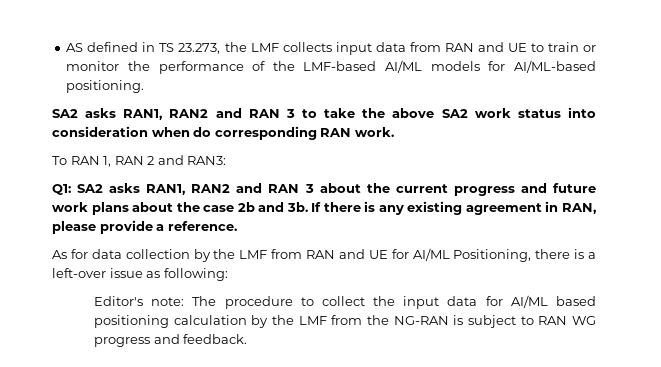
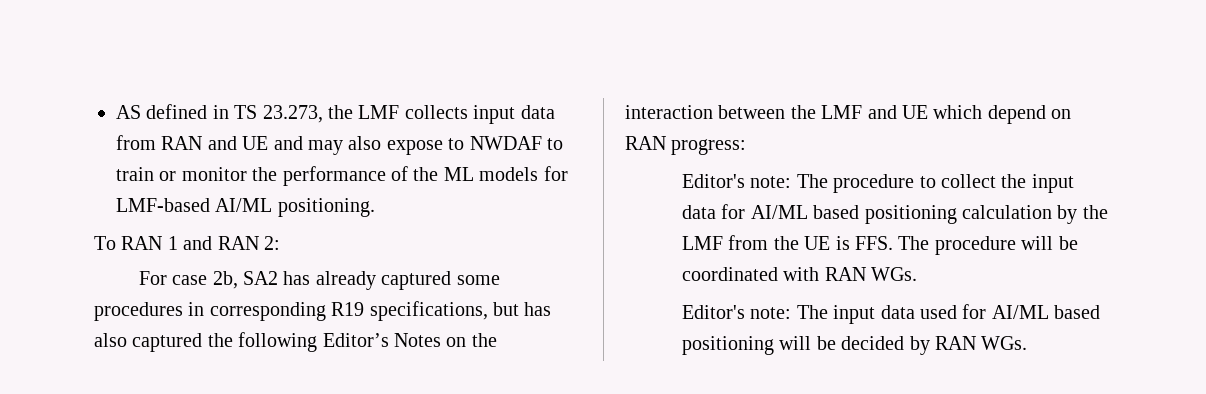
- AS defined in TS 23.273, the LMF collects input data from RAN and UE to train or monitor the performance of the LMF-based AI/ML models for AI/ML-based positioning.
- SA2 asks RAN1, RAN2 and RAN 3 to take the above SA2 work status into consideration when do corresponding RAN work.
- To RAN 1, RAN 2 and RAN3:
- Q1: SA2 asks RAN1, RAN2 and RAN 3 about the current progress and future work plans about the case 2b and 3b. If there is any existing agreement in RAN, please provide a reference.
- As for data collection by the LMF from RAN and UE for AI/ML Positioning, there is a left-over issue as following:
+ AS defined in TS 23.273, the LMF collects input data from RAN and UE and may also expose to NWDAF to train or monitor the performance of the ML models for LMF-based AI/ML positioning.
+ To RAN 1 and RAN 2:
+ For case 2b, SA2 has already captured some procedures in corresponding R19 specifications, but has also captured the following Editor’s Notes on the interaction between the LMF and UE which depend on RAN progress:
- Editor's note: The procedure to collect the input data for AI/ML based positioning calculation by the LMF from the NG-RAN is subject to RAN WG progress and feedback.
+ Editor's note: The procedure to collect the input data for AI/ML based positioning calculation by the LMF from the UE is FFS. The procedure will be coordinated with RAN WGs.
+ Editor's note: The input data used for AI/ML based positioning will be decided by RAN WGs.

